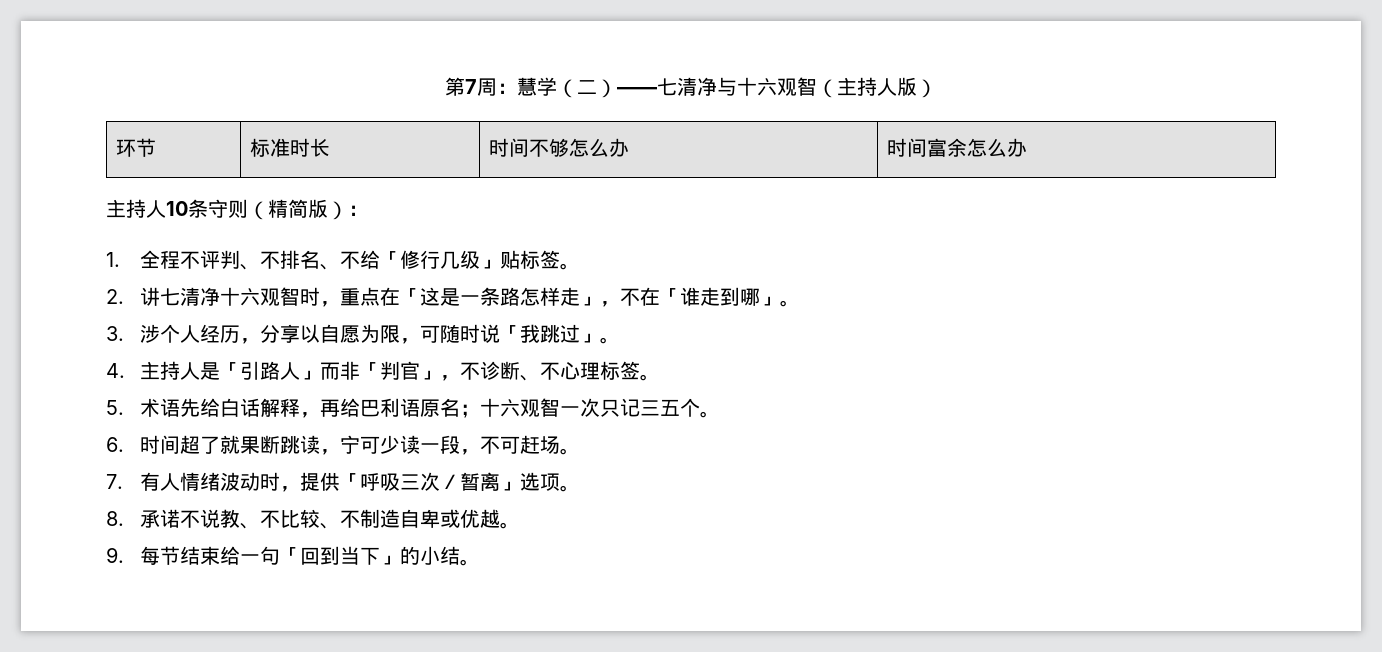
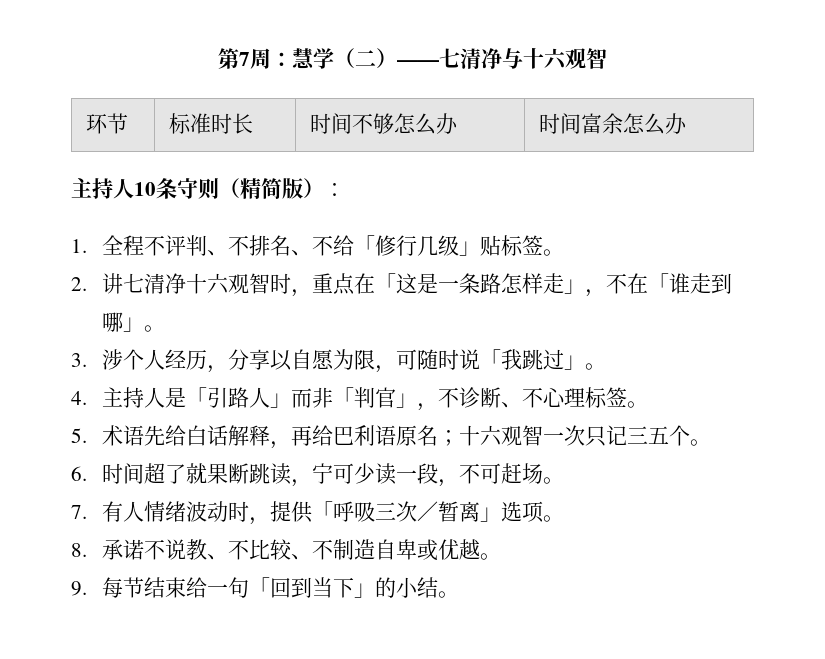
- 第7周：慧学（二）——七清净与十六观智（主持人版）
+ 第7周：慧学（二）——七清净与十六观智

